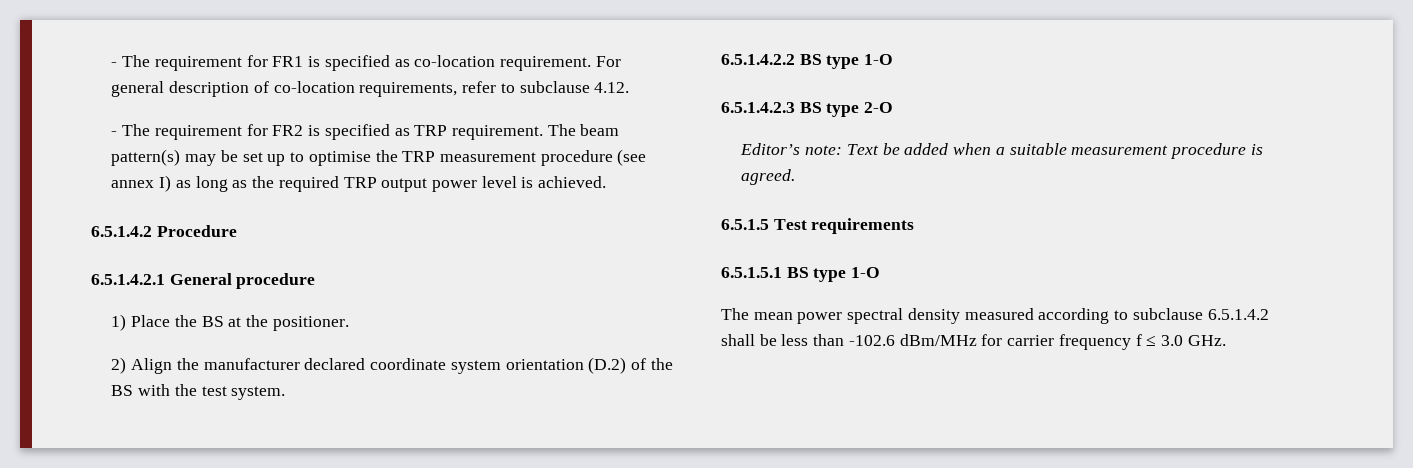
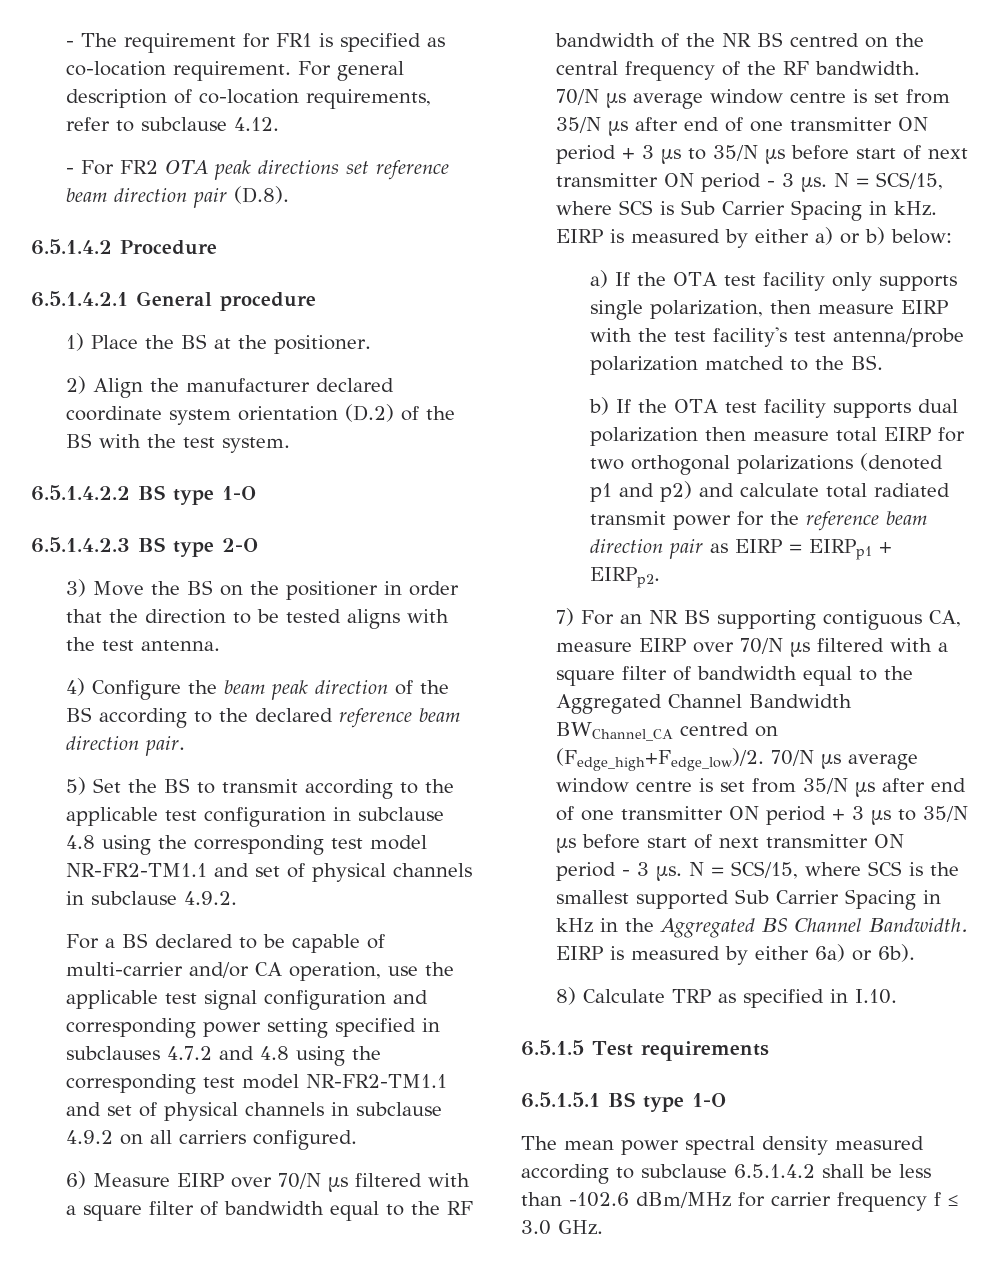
- - The requirement for FR2 is specified as TRP requirement. The beam pattern(s) may be set up to optimise the TRP measurement procedure (see annex I) as long as the required TRP output power level is achieved.
+ - For FR2 OTA peak directions set reference beam direction pair (D.8).
- Editor’s note: Text be added when a suitable measurement procedure is agreed.
+ 3) Move the BS on the positioner in order that the direction to be tested aligns with the test antenna.
+ 4) Configure the beam peak direction of the BS according to the declared reference beam direction pair.
+ 5) Set the BS to transmit according to the applicable test configuration in subclause 4.8 using the corresponding test model NR-FR2-TM1.1 and set of physical channels in subclause 4.9.2.
+ For a BS declared to be capable of multi-carrier and/or CA operation, use the applicable test signal configuration and corresponding power setting specified in subclauses 4.7.2 and 4.8 using the corresponding test model NR-FR2-TM1.1 and set of physical channels in subclause 4.9.2 on all carriers configured.
+ 6) Measure EIRP over 70/N μs filtered with a square filter of bandwidth equal to the RF bandwidth of the NR BS centred on the central frequency of the RF bandwidth. 70/N μs average window centre is set from 35/N μs after end of one transmitter ON period + 3 μs to 35/N μs before start of next transmitter ON period - 3 μs. N = SCS/15, where SCS is Sub Carrier Spacing in kHz. EIRP is measured by either a) or b) below:
+ a) If the OTA test facility only supports single polarization, then measure EIRP with the test facility's test antenna/probe polarization matched to the BS.
+ b) If the OTA test facility supports dual polarization then measure total EIRP for two orthogonal polarizations (denoted p1 and p2) and calculate total radiated transmit power for the reference beam direction pair as EIRP = EIRPp1 + EIRPp2.
+ 7) For an NR BS supporting contiguous CA, measure EIRP over 70/N μs filtered with a square filter of bandwidth equal to the Aggregated Channel Bandwidth BWChannel_CA centred on (Fedge_high+Fedge_low)/2. 70/N μs average window centre is set from 35/N μs after end of one transmitter ON period + 3 μs to 35/N μs before start of next transmitter ON period - 3 μs. N = SCS/15, where SCS is the smallest supported Sub Carrier Spacing in kHz in the Aggregated BS Channel Bandwidth. EIRP is measured by either 6a) or 6b).
+ 8) Calculate TRP as specified in I.10.

